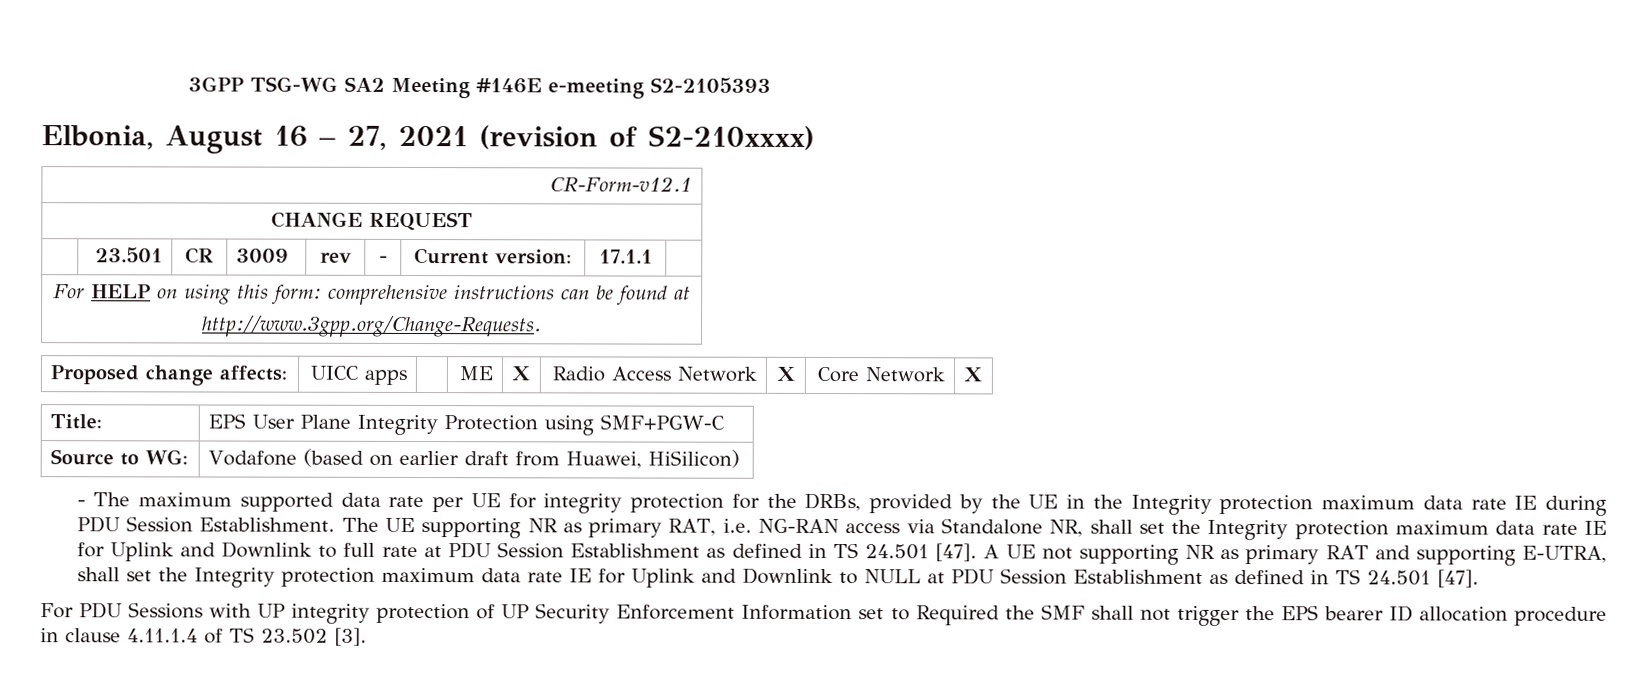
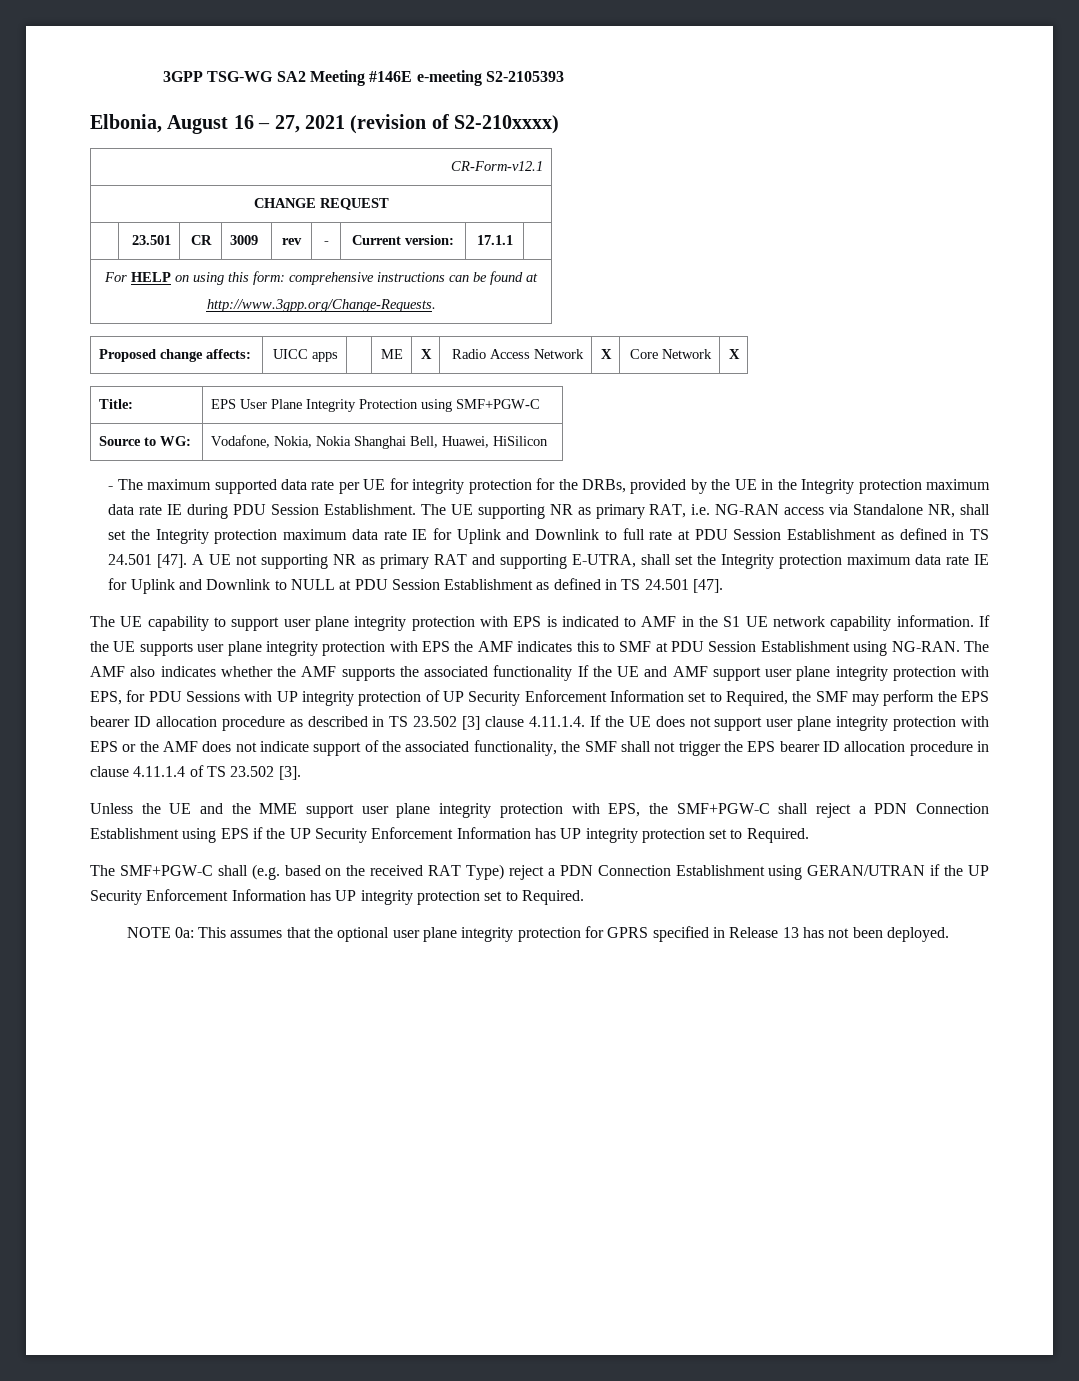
- Source to WG: | Vodafone (based on earlier draft from Huawei, HiSilicon)
+ Source to WG: | Vodafone, Nokia, Nokia Shanghai Bell, Huawei, HiSilicon
- For PDU Sessions with UP integrity protection of UP Security Enforcement Information set to Required the SMF shall not trigger the EPS bearer ID allocation procedure in clause 4.11.1.4 of TS 23.502 [3].
+ The UE capability to support user plane integrity protection with EPS is indicated to AMF in the S1 UE network capability information. If the UE supports user plane integrity protection with EPS the AMF indicates this to SMF at PDU Session Establishment using NG-RAN. The AMF also indicates whether the AMF supports the associated functionality If the UE and AMF support user plane integrity protection with EPS, for PDU Sessions with UP integrity protection of UP Security Enforcement Information set to Required, the SMF may perform the EPS bearer ID allocation procedure as described in TS 23.502 [3] clause 4.11.1.4. If the UE does not support user plane integrity protection with EPS or the AMF does not indicate support of the associated functionality, the SMF shall not trigger the EPS bearer ID allocation procedure in clause 4.11.1.4 of TS 23.502 [3].
+ Unless the UE and the MME support user plane integrity protection with EPS, the SMF+PGW-C shall reject a PDN Connection Establishment using EPS if the UP Security Enforcement Information has UP integrity protection set to Required.
+ The SMF+PGW-C shall (e.g. based on the received RAT Type) reject a PDN Connection Establishment using GERAN/UTRAN if the UP Security Enforcement Information has UP integrity protection set to Required.
+ NOTE 0a: This assumes that the optional user plane integrity protection for GPRS specified in Release 13 has not been deployed.

